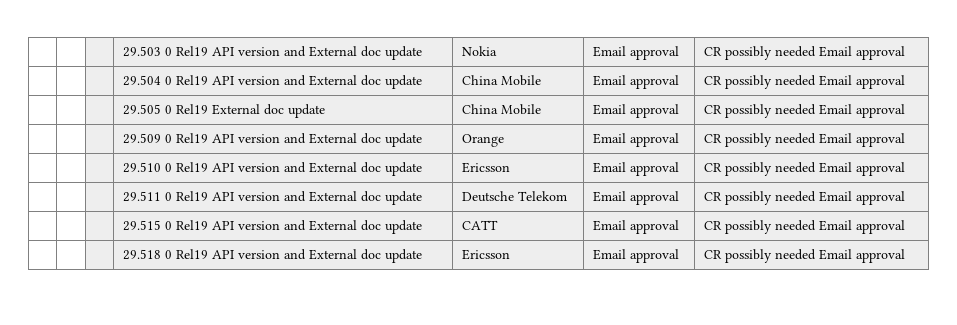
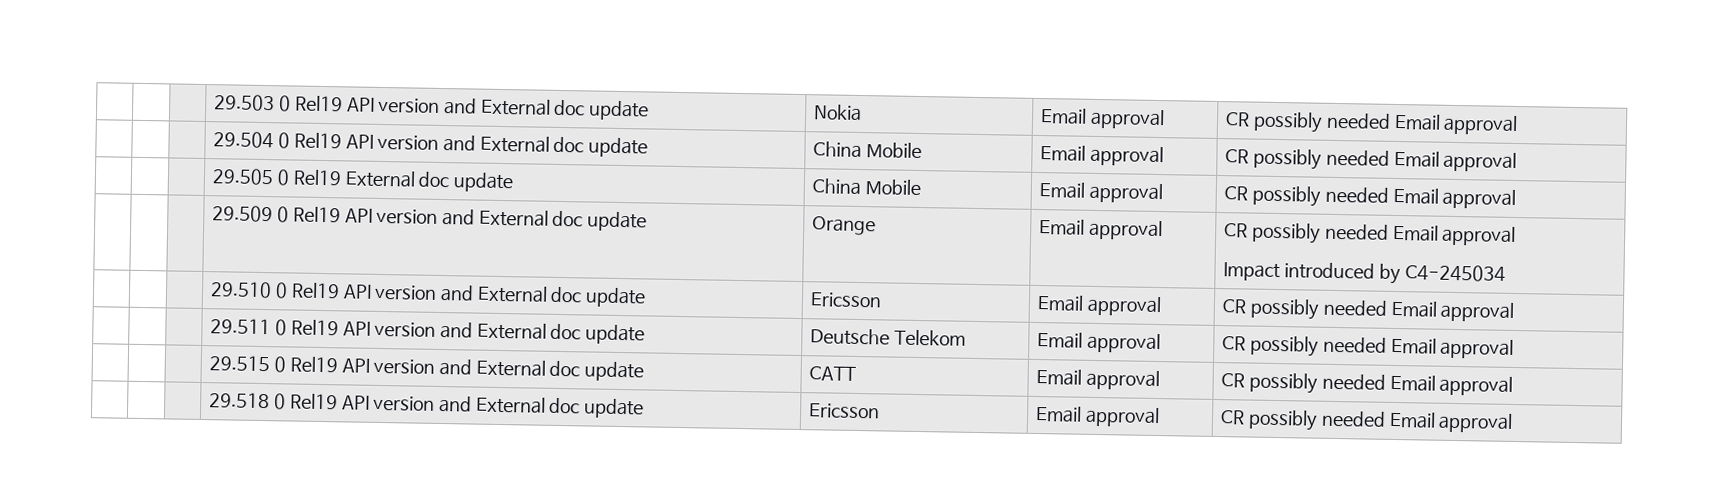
  | | | 29.509 0 Rel19 API version and External doc update | Orange | Email approval | CR possibly needed Email approval
+ Impact introduced by C4-245034

